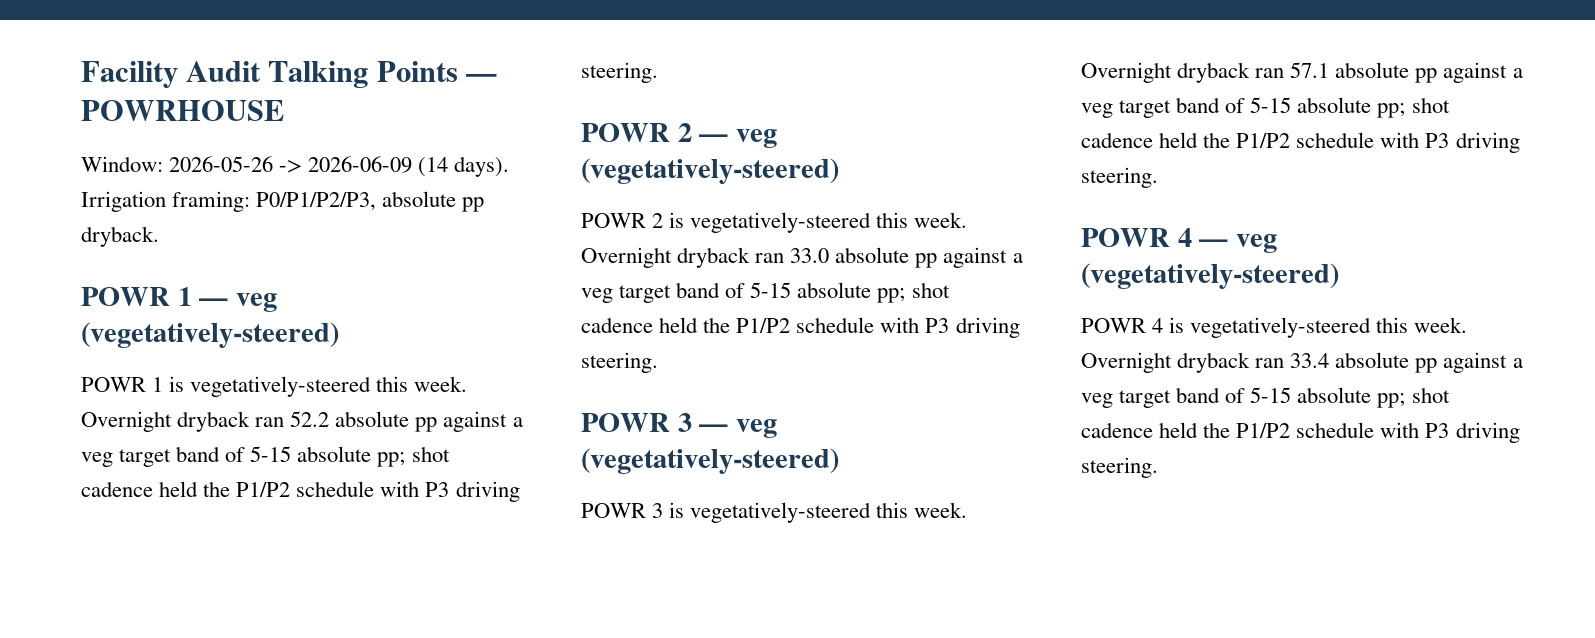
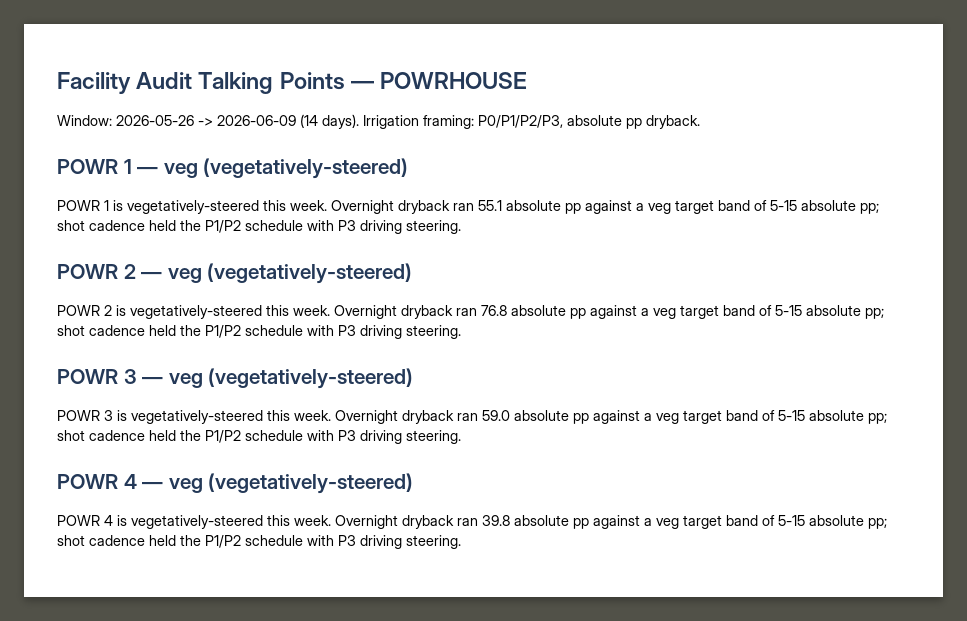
- Overnight dryback ran 52.2 absolute pp against a veg target band of 5-15 absolute pp; shot cadence held the P1/P2 schedule with P3 driving steering.
+ Overnight dryback ran 55.1 absolute pp against a veg target band of 5-15 absolute pp; shot cadence held the P1/P2 schedule with P3 driving steering.
- Overnight dryback ran 33.0 absolute pp against a veg target band of 5-15 absolute pp; shot cadence held the P1/P2 schedule with P3 driving steering.
+ Overnight dryback ran 76.8 absolute pp against a veg target band of 5-15 absolute pp; shot cadence held the P1/P2 schedule with P3 driving steering.
- Overnight dryback ran 57.1 absolute pp against a veg target band of 5-15 absolute pp; shot cadence held the P1/P2 schedule with P3 driving steering.
+ Overnight dryback ran 59.0 absolute pp against a veg target band of 5-15 absolute pp; shot cadence held the P1/P2 schedule with P3 driving steering.
- Overnight dryback ran 33.4 absolute pp against a veg target band of 5-15 absolute pp; shot cadence held the P1/P2 schedule with P3 driving steering.
+ Overnight dryback ran 39.8 absolute pp against a veg target band of 5-15 absolute pp; shot cadence held the P1/P2 schedule with P3 driving steering.

